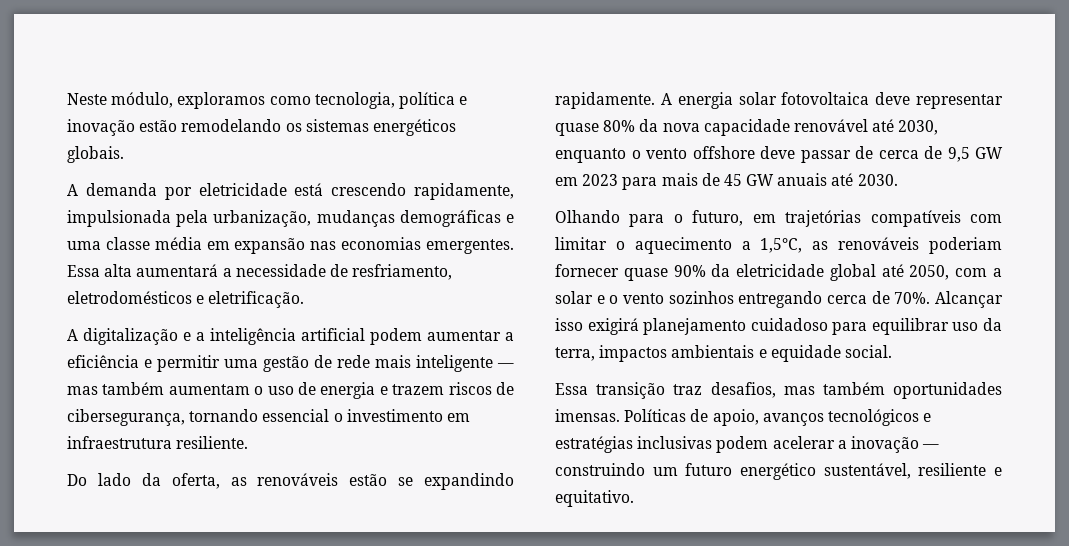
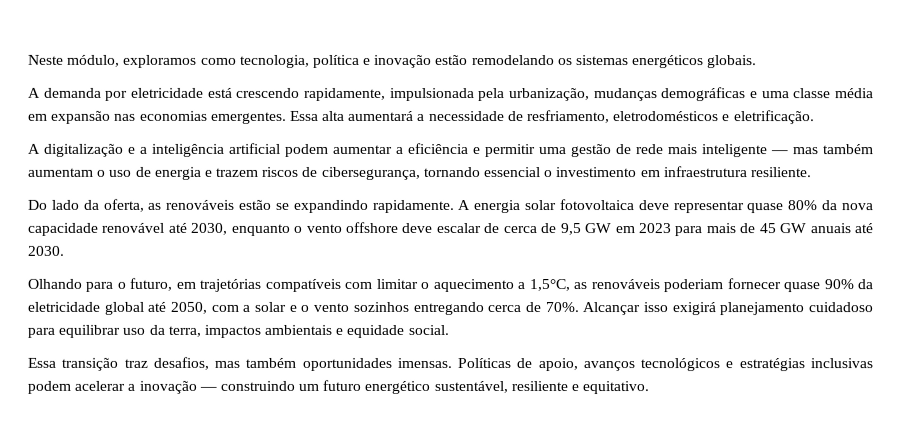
- A energia solar fotovoltaica deve representar quase 80% da nova capacidade renovável até 2030, enquanto o vento offshore deve passar de cerca de 9,5 GW em 2023 para mais de 45 GW anuais até 2030.
+ A energia solar fotovoltaica deve representar quase 80% da nova capacidade renovável até 2030, enquanto o vento offshore deve escalar de cerca de 9,5 GW em 2023 para mais de 45 GW anuais até 2030.

